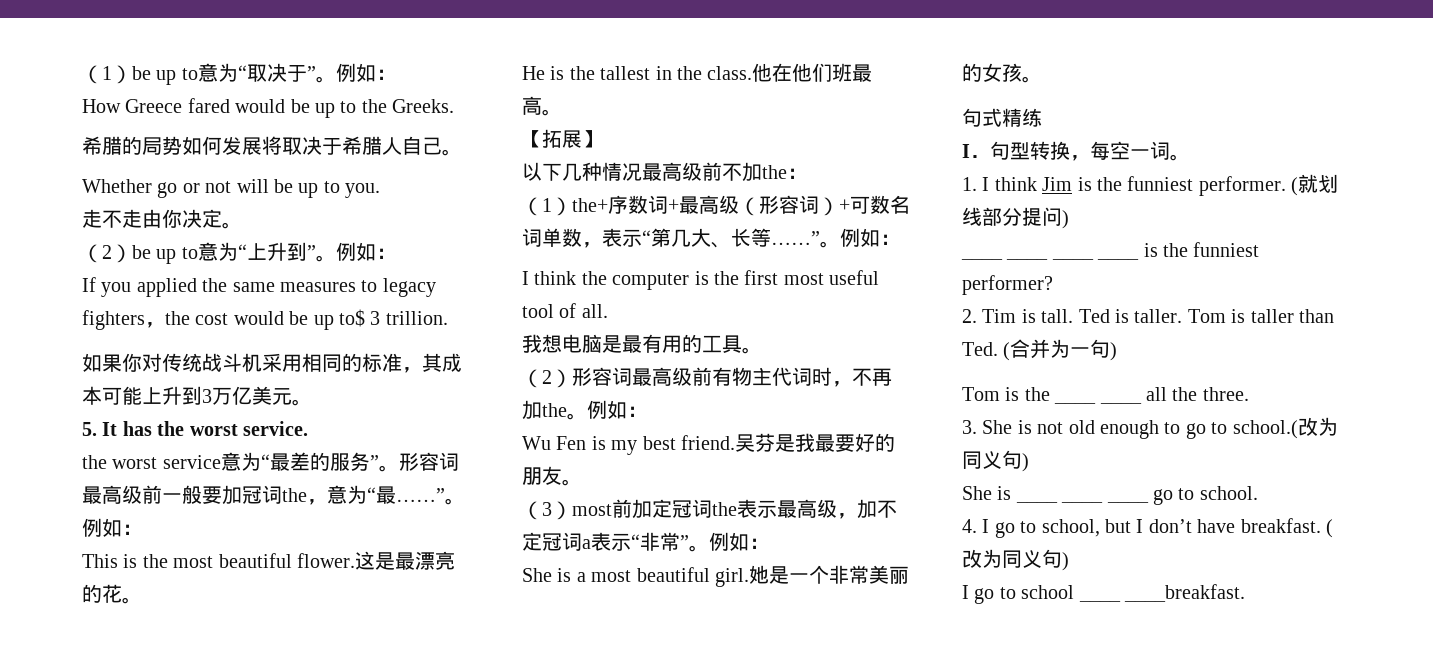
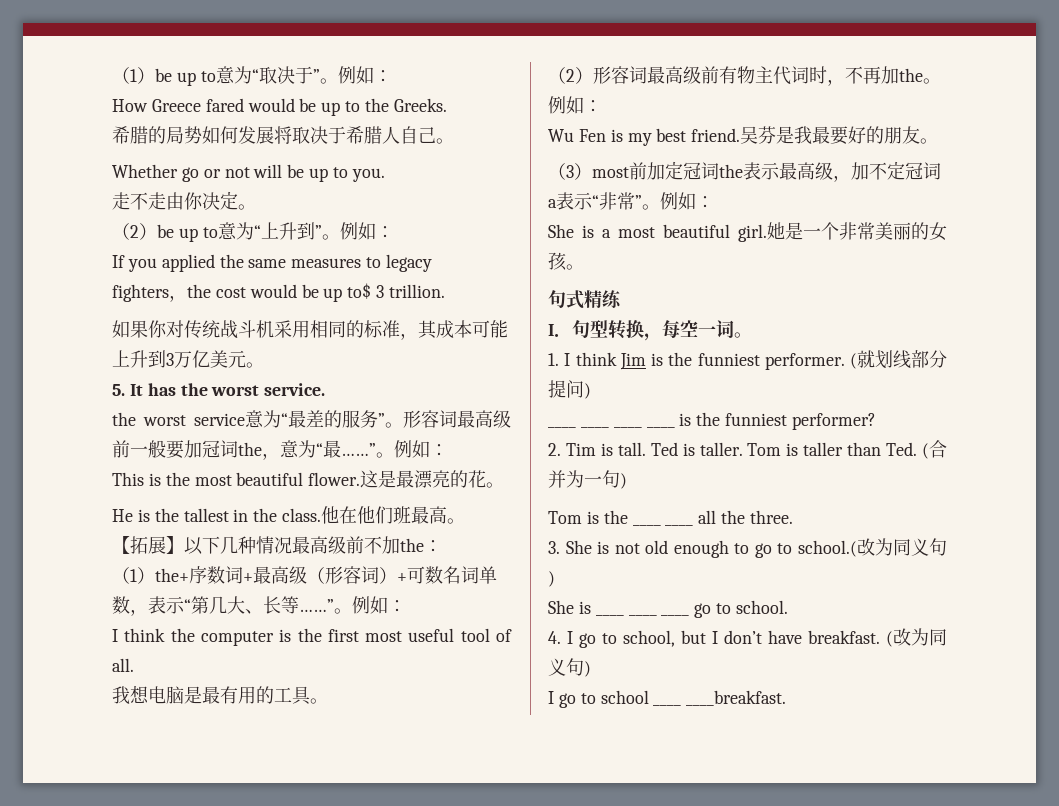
- 【拓展】
- 以下几种情况最高级前不加the：
+ 【拓展】以下几种情况最高级前不加the：

